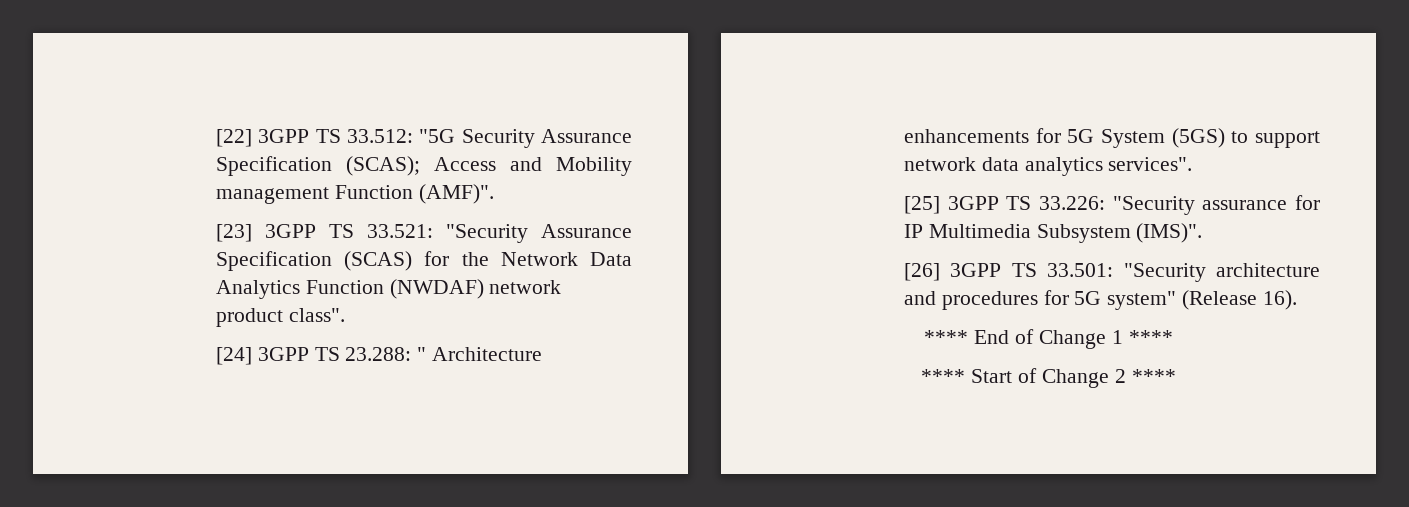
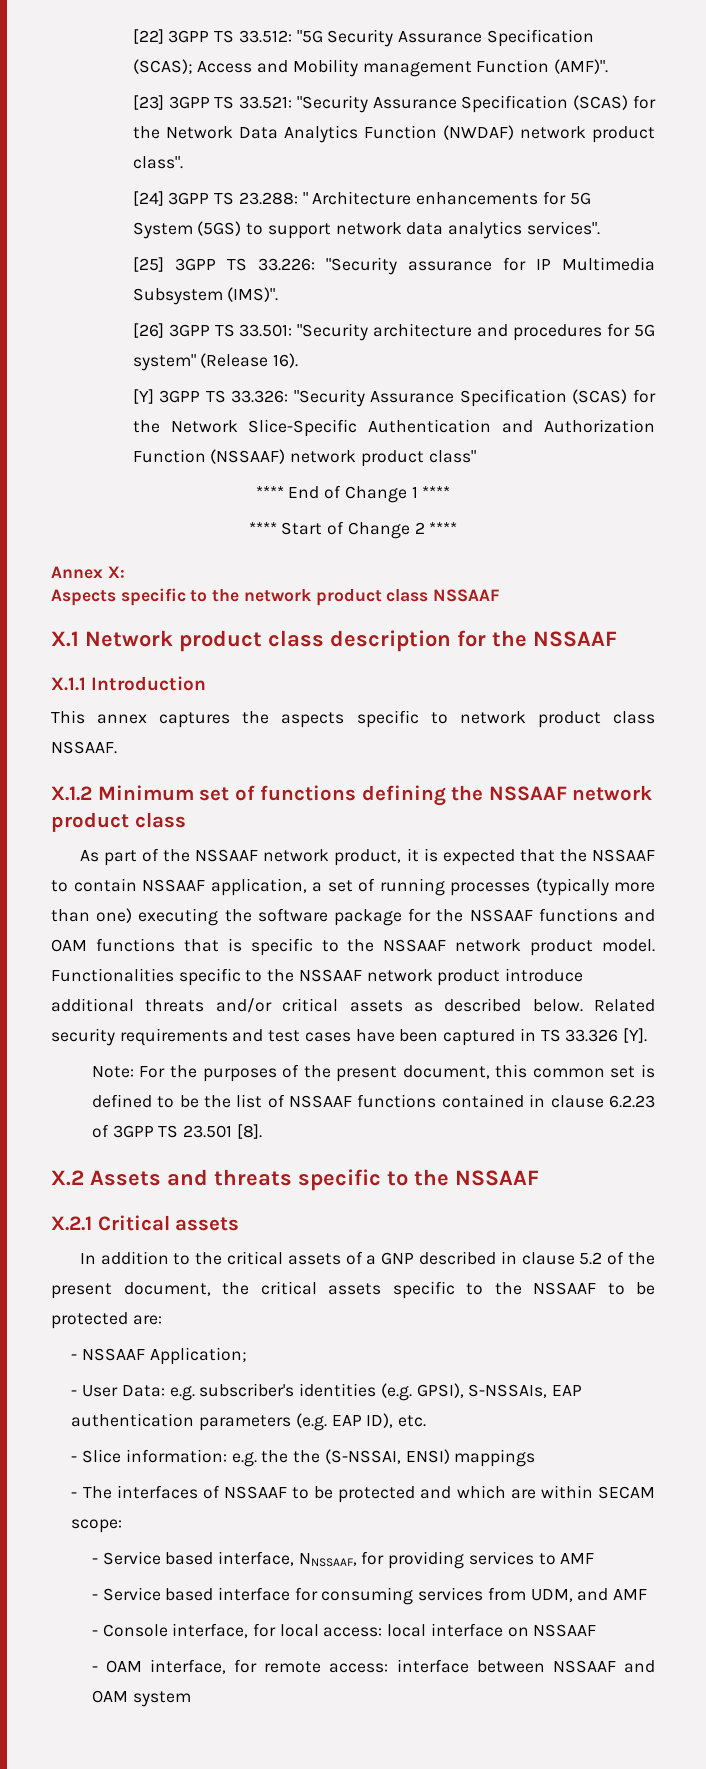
+ [Y] 3GPP TS 33.326: "Security Assurance Specification (SCAS) for the Network Slice-Specific Authentication and Authorization Function (NSSAAF) network product class"
+ Annex X:
+ Aspects specific to the network product class NSSAAF
+ X.1 Network product class description for the NSSAAF
+ X.1.1 Introduction
+ This annex captures the aspects specific to network product class NSSAAF.
+ X.1.2 Minimum set of functions defining the NSSAAF network product class
+ As part of the NSSAAF network product, it is expected that the NSSAAF to contain NSSAAF application, a set of running processes (typically more than one) executing the software package for the NSSAAF functions and OAM functions that is specific to the NSSAAF network product model. Functionalities specific to the NSSAAF network product introduce additional threats and/or critical assets as described below. Related security requirements and test cases have been captured in TS 33.326 [Y].
+ Note: For the purposes of the present document, this common set is defined to be the list of NSSAAF functions contained in clause 6.2.23 of 3GPP TS 23.501 [8].
+ X.2 Assets and threats specific to the NSSAAF
+ X.2.1 Critical assets
+ In addition to the critical assets of a GNP described in clause 5.2 of the present document, the critical assets specific to the NSSAAF to be protected are:
+ - NSSAAF Application;
+ - User Data: e.g. subscriber's identities (e.g. GPSI), S-NSSAIs, EAP authentication parameters (e.g. EAP ID), etc.
+ - Slice information: e.g. the the (S-NSSAI, ENSI) mappings
+ - The interfaces of NSSAAF to be protected and which are within SECAM scope:
+ - Service based interface, NNSSAAF, for providing services to AMF
+ - Service based interface for consuming services from UDM, and AMF
+ - Console interface, for local access: local interface on NSSAAF
+ - OAM interface, for remote access: interface between NSSAAF and OAM system

